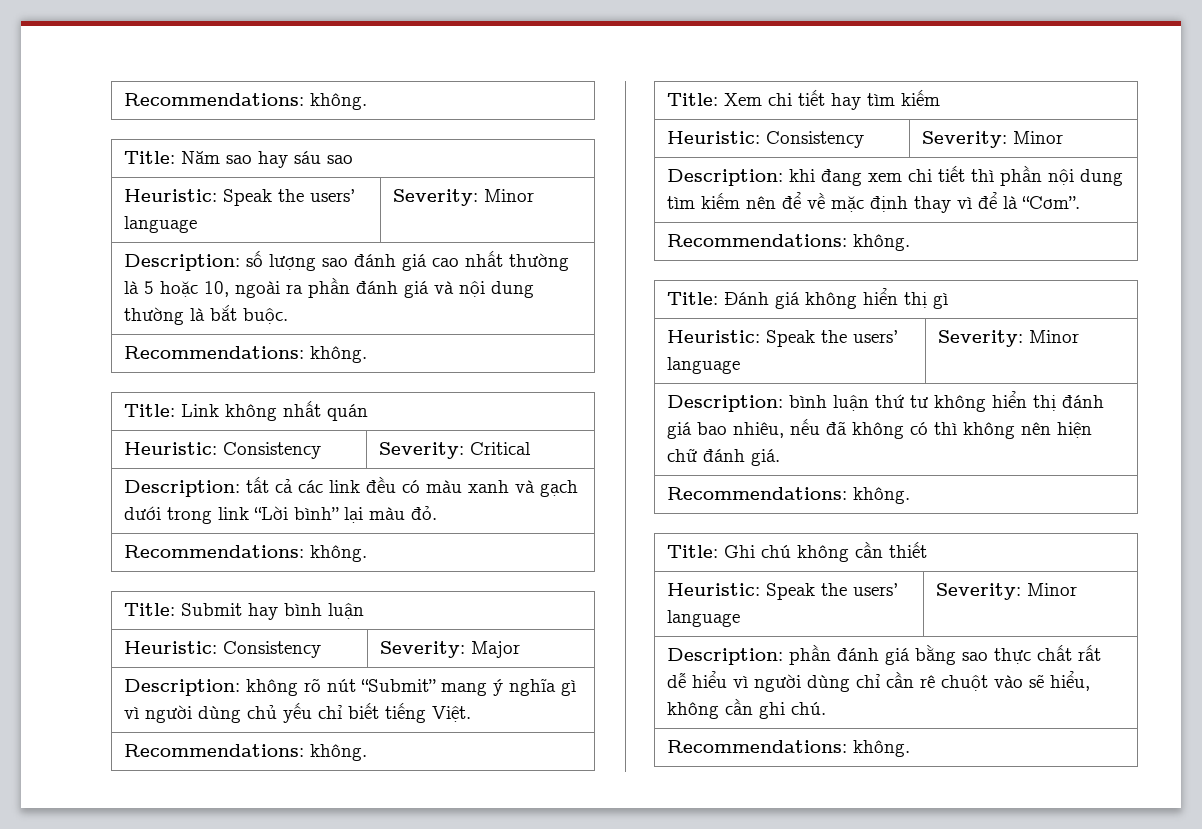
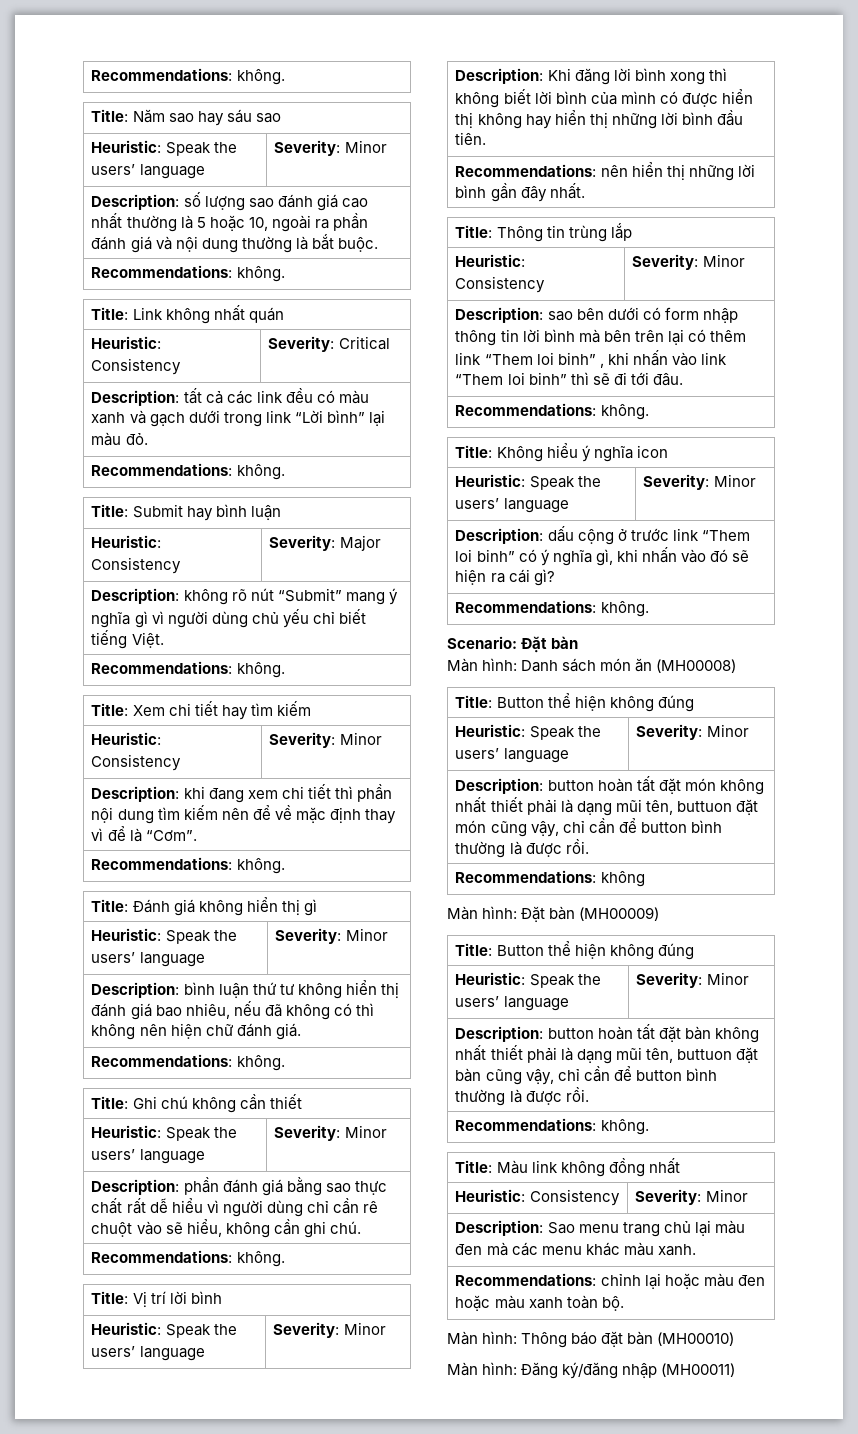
+ Title: Vị trí lời bình
+ Heuristic: Speak the users’ language | Severity: Minor
+ Description: Khi đăng lời bình xong thì không biết lời bình của mình có được hiển thị không hay hiển thị những lời bình đầu tiên.
+ Recommendations: nên hiển thị những lời bình gần đây nhất.
+ Title: Thông tin trùng lắp
+ Heuristic: Consistency | Severity: Minor
+ Description: sao bên dưới có form nhập thông tin lời bình mà bên trên lại có thêm link “Them loi binh” , khi nhấn vào link “Them loi binh” thì sẽ đi tới đâu.
+ Recommendations: không.
+ Title: Không hiểu ý nghĩa icon
+ Heuristic: Speak the users’ language | Severity: Minor
+ Description: dấu cộng ở trước link “Them loi binh” có ý nghĩa gì, khi nhấn vào đó sẽ hiện ra cái gì?
+ Recommendations: không.
+ Scenario: Đặt bàn
+ Màn hình: Danh sách món ăn (MH00008)
+ Title: Button thể hiện không đúng
+ Heuristic: Speak the users’ language | Severity: Minor
+ Description: button hoàn tất đặt món không nhất thiết phải là dạng mũi tên, buttuon đặt món cũng vậy, chỉ cần để button bình thường là được rồi.
+ Recommendations: không
+ Màn hình: Đặt bàn (MH00009)
+ Title: Button thể hiện không đúng
+ Heuristic: Speak the users’ language | Severity: Minor
+ Description: button hoàn tất đặt bàn không nhất thiết phải là dạng mũi tên, buttuon đặt bàn cũng vậy, chỉ cần để button bình thường là được rồi.
+ Recommendations: không.
+ Title: Màu link không đồng nhất
+ Heuristic: Consistency | Severity: Minor
+ Description: Sao menu trang chủ lại màu đen mà các menu khác màu xanh.
+ Recommendations: chỉnh lại hoặc màu đen hoặc màu xanh toàn bộ.
+ Màn hình: Thông báo đặt bàn (MH00010)
+ Màn hình: Đăng ký/đăng nhập (MH00011)

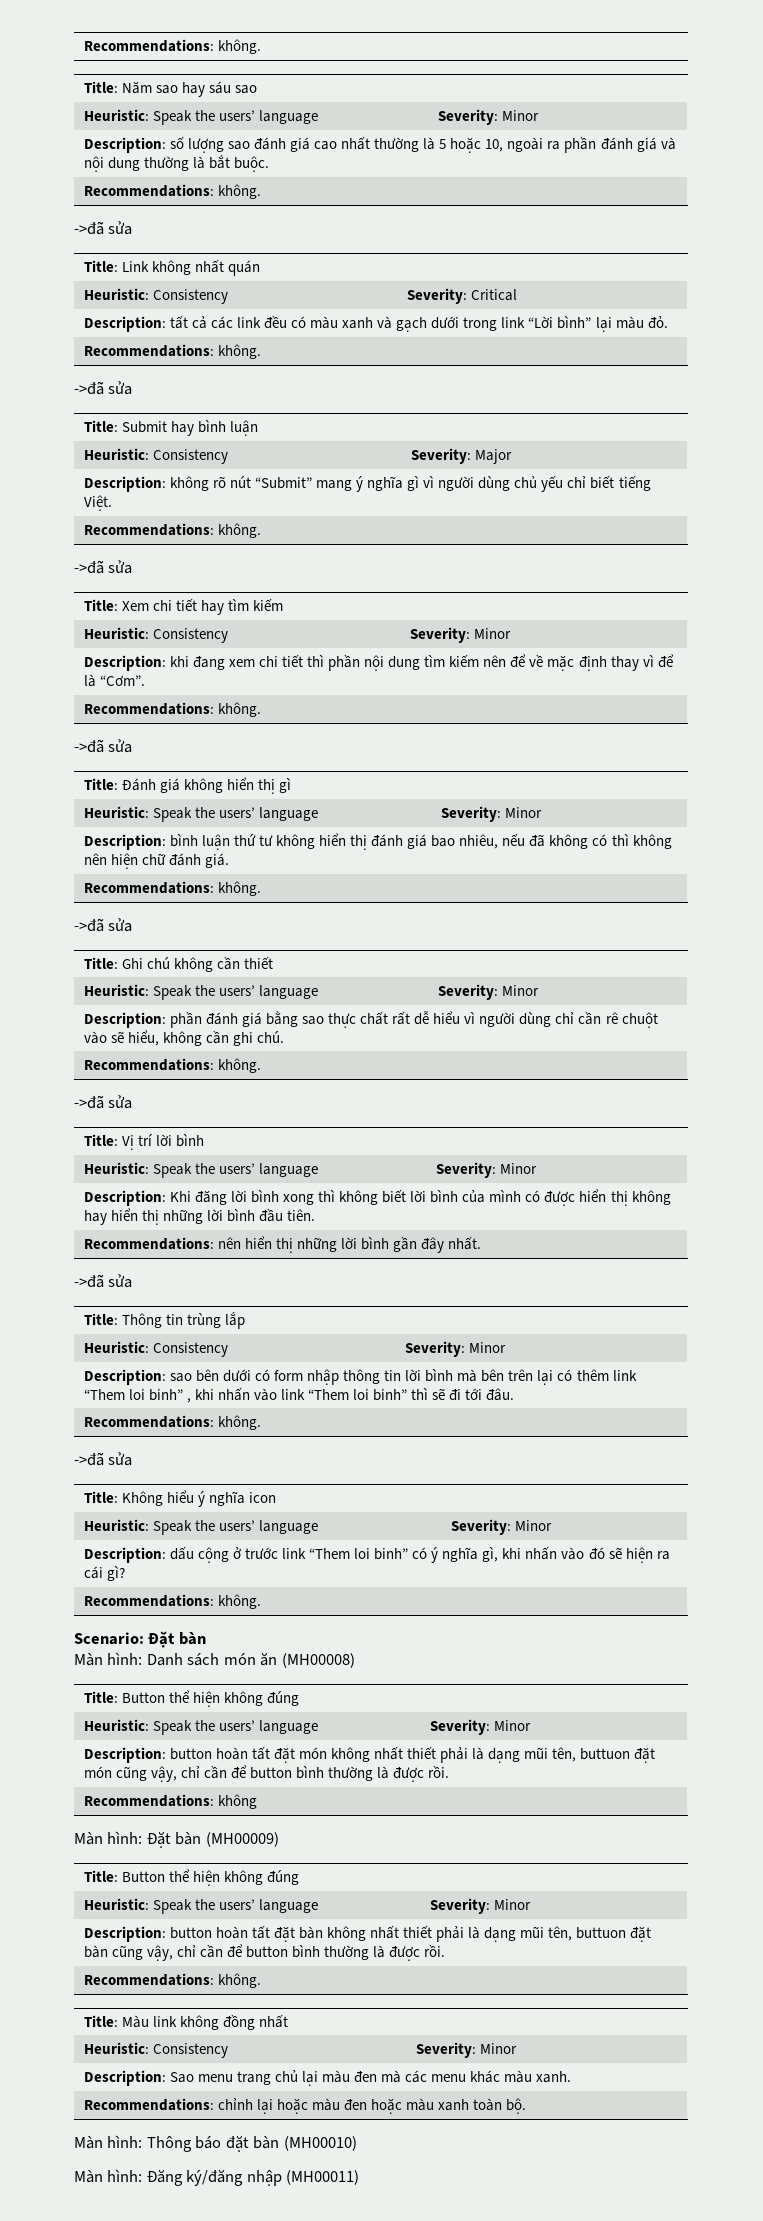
  Description: số lượng sao đánh giá cao nhất thường là 5 hoặc 10, ngoài ra phần đánh giá và nội dung thường là bắt buộc.
  Recommendations: không.
+ ->đã sửa
  Description: tất cả các link đều có màu xanh và gạch dưới trong link “Lời bình” lại màu đỏ.
  Recommendations: không.
+ ->đã sửa
  Description: không rõ nút “Submit” mang ý nghĩa gì vì người dùng chủ yếu chỉ biết tiếng Việt.
  Recommendations: không.
+ ->đã sửa
  Description: khi đang xem chi tiết thì phần nội dung tìm kiếm nên để về mặc định thay vì để là “Cơm”.
  Recommendations: không.
+ ->đã sửa
  Description: bình luận thứ tư không hiển thị đánh giá bao nhiêu, nếu đã không có thì không nên hiện chữ đánh giá.
  Recommendations: không.
+ ->đã sửa
  Description: phần đánh giá bằng sao thực chất rất dễ hiểu vì người dùng chỉ cần rê chuột vào sẽ hiểu, không cần ghi chú.
  Recommendations: không.
+ ->đã sửa
  Recommendations: nên hiển thị những lời bình gần đây nhất.
+ ->đã sửa
  Description: sao bên dưới có form nhập thông tin lời bình mà bên trên lại có thêm link “Them loi binh” , khi nhấn vào link “Them loi binh” thì sẽ đi tới đâu.
  Recommendations: không.
+ ->đã sửa

